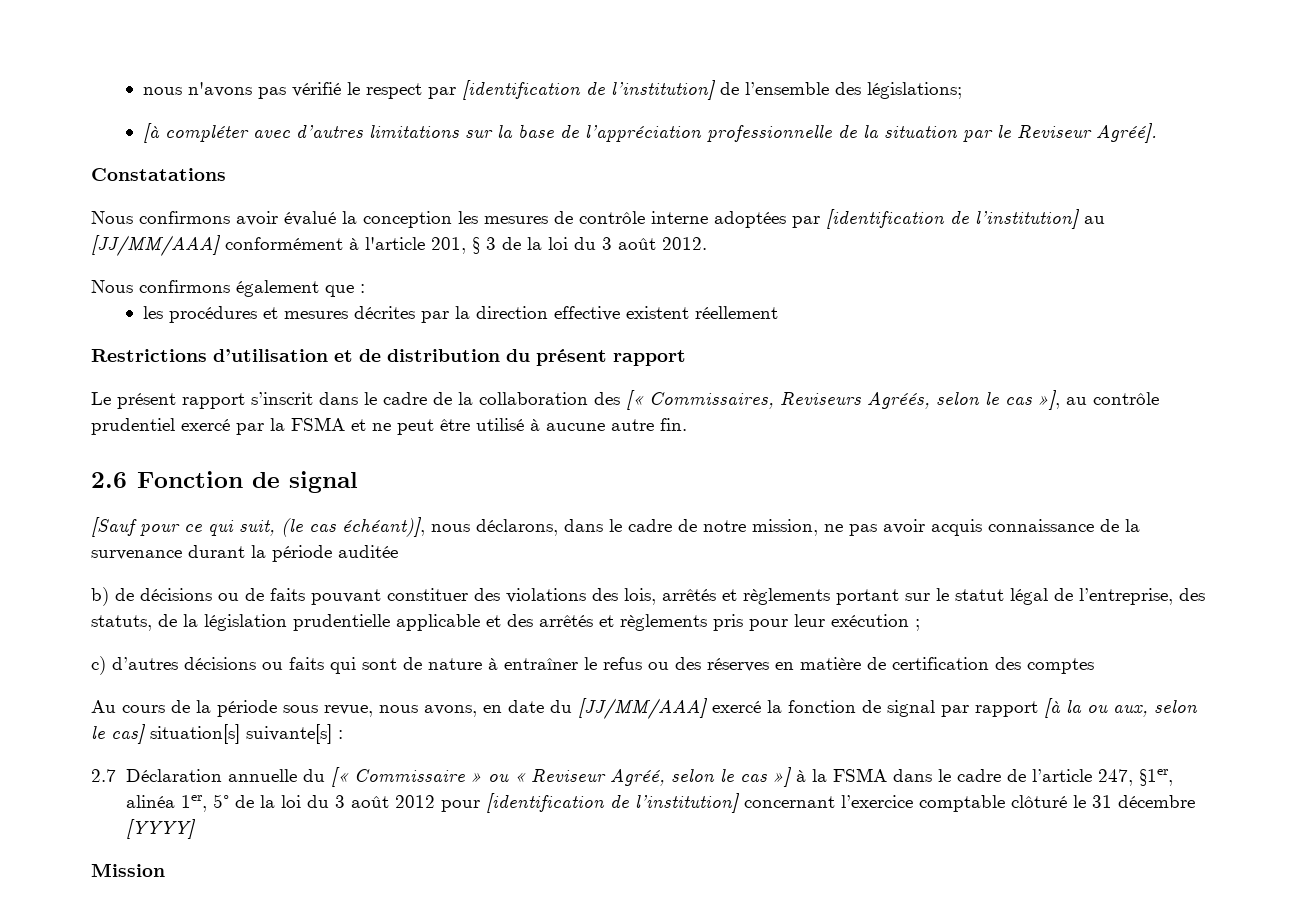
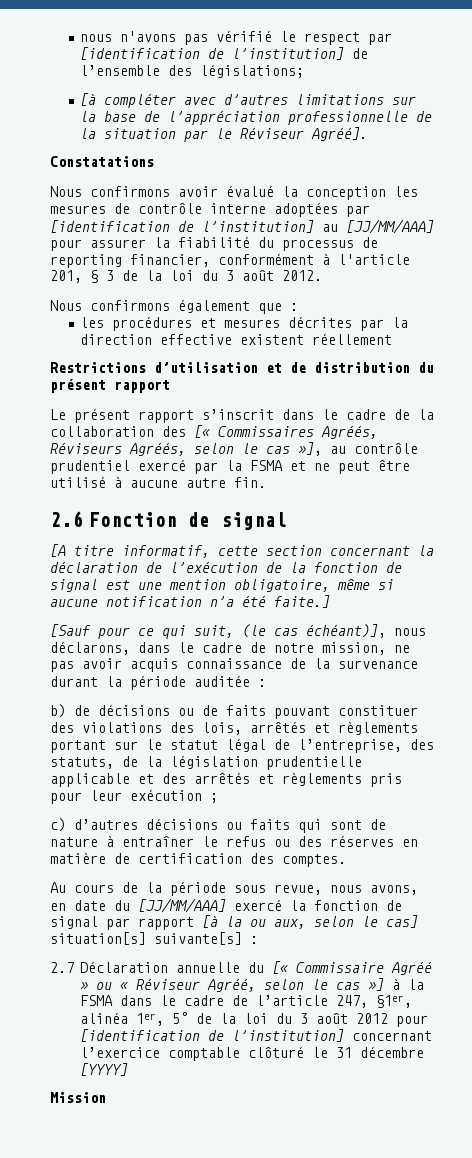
- [à compléter avec d’autres limitations sur la base de l’appréciation professionnelle de la situation par le Reviseur Agréé].
+ [à compléter avec d’autres limitations sur la base de l’appréciation professionnelle de la situation par le Réviseur Agréé].
- Nous confirmons avoir évalué la conception les mesures de contrôle interne adoptées par [identification de l’institution] au [JJ/MM/AAA] conformément à l'article 201, § 3 de la loi du 3 août 2012.
+ Nous confirmons avoir évalué la conception les mesures de contrôle interne adoptées par [identification de l’institution] au [JJ/MM/AAA] pour assurer la fiabilité du processus de reporting financier, conformément à l'article 201, § 3 de la loi du 3 août 2012.
- Le présent rapport s’inscrit dans le cadre de la collaboration des [« Commissaires, Reviseurs Agréés, selon le cas »], au contrôle prudentiel exercé par la FSMA et ne peut être utilisé à aucune autre fin.
+ Le présent rapport s’inscrit dans le cadre de la collaboration des [« Commissaires Agréés, Réviseurs Agréés, selon le cas »], au contrôle prudentiel exercé par la FSMA et ne peut être utilisé à aucune autre fin.
+ [A titre informatif, cette section concernant la déclaration de l’exécution de la fonction de signal est une mention obligatoire, même si aucune notification n’a été faite.]
- [Sauf pour ce qui suit, (le cas échéant)], nous déclarons, dans le cadre de notre mission, ne pas avoir acquis connaissance de la survenance durant la période auditée
+ [Sauf pour ce qui suit, (le cas échéant)], nous déclarons, dans le cadre de notre mission, ne pas avoir acquis connaissance de la survenance durant la période auditée :
- c) d’autres décisions ou faits qui sont de nature à entraîner le refus ou des réserves en matière de certification des comptes
+ c) d’autres décisions ou faits qui sont de nature à entraîner le refus ou des réserves en matière de certification des comptes.
- 2.7 Déclaration annuelle du [« Commissaire » ou « Reviseur Agréé, selon le cas »] à la FSMA dans le cadre de l’article 247, §1er, alinéa 1er, 5° de la loi du 3 août 2012 pour [identification de l’institution] concernant l’exercice comptable clôturé le 31 décembre [YYYY]
+ 2.7 Déclaration annuelle du [« Commissaire Agréé » ou « Réviseur Agréé, selon le cas »] à la FSMA dans le cadre de l’article 247, §1er, alinéa 1er, 5° de la loi du 3 août 2012 pour [identification de l’institution] concernant l’exercice comptable clôturé le 31 décembre [YYYY]

